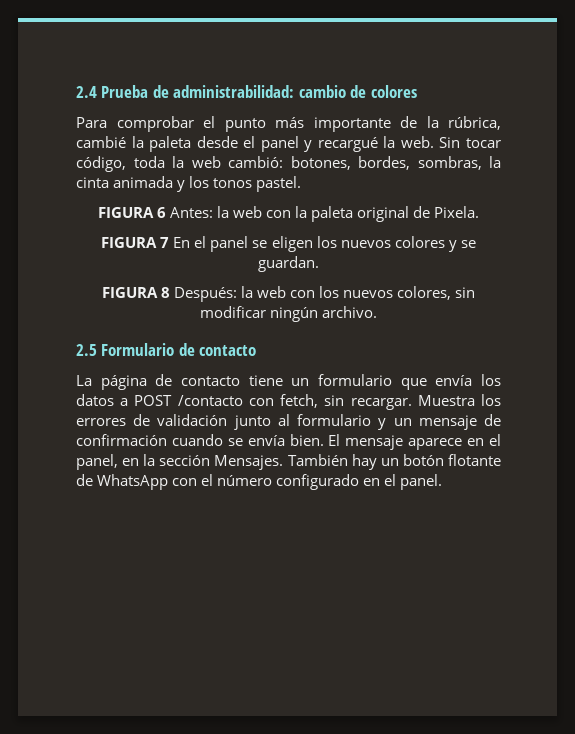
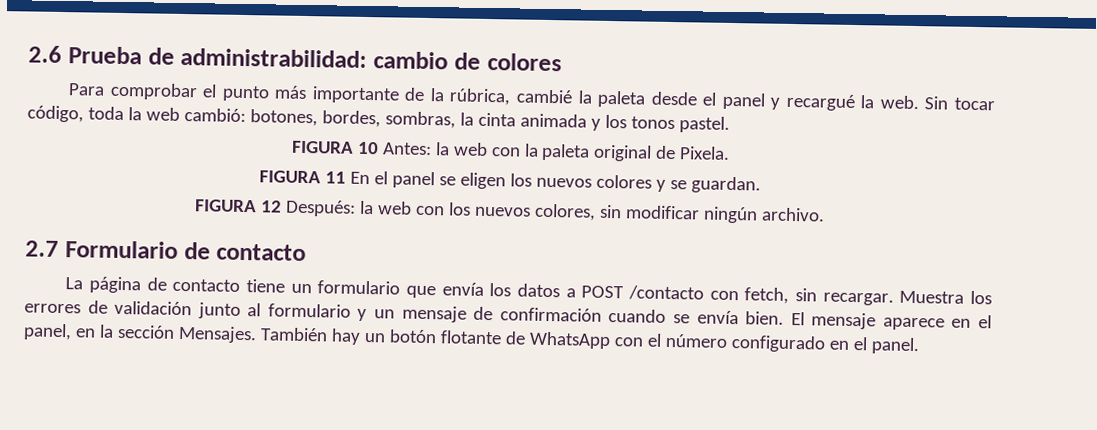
- 2.4 Prueba de administrabilidad: cambio de colores
+ 2.6 Prueba de administrabilidad: cambio de colores
- FIGURA 6 Antes: la web con la paleta original de Pixela.
+ FIGURA 10 Antes: la web con la paleta original de Pixela.
- FIGURA 7 En el panel se eligen los nuevos colores y se guardan.
+ FIGURA 11 En el panel se eligen los nuevos colores y se guardan.
- FIGURA 8 Después: la web con los nuevos colores, sin modificar ningún archivo.
+ FIGURA 12 Después: la web con los nuevos colores, sin modificar ningún archivo.
- 2.5 Formulario de contacto
+ 2.7 Formulario de contacto

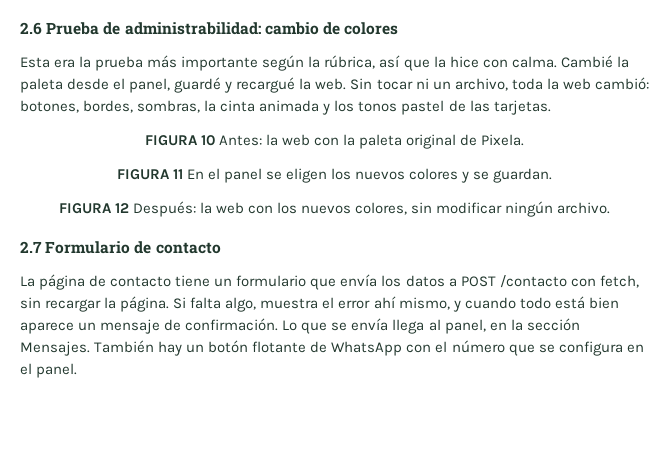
- Para comprobar el punto más importante de la rúbrica, cambié la paleta desde el panel y recargué la web.
+ Esta era la prueba más importante según la rúbrica, así que la hice con calma. Cambié la paleta desde el panel, guardé y recargué la web.
- Sin tocar código, toda la web cambió: botones, bordes, sombras, la cinta animada y los tonos pastel.
+ Sin tocar ni un archivo, toda la web cambió: botones, bordes, sombras, la cinta animada y los tonos pastel de las tarjetas.
- La página de contacto tiene un formulario que envía los datos a POST /contacto con fetch, sin recargar. Muestra los errores de validación junto al formulario y un mensaje de confirmación cuando se envía bien. El mensaje aparece en el panel, en la sección Mensajes.
+ La página de contacto tiene un formulario que envía los datos a POST /contacto con fetch, sin recargar la página. Si falta algo, muestra el error ahí mismo, y cuando todo está bien aparece un mensaje de confirmación. Lo que se envía llega al panel, en la sección Mensajes.
- También hay un botón flotante de WhatsApp con el número configurado en el panel.
+ También hay un botón flotante de WhatsApp con el número que se configura en el panel.

